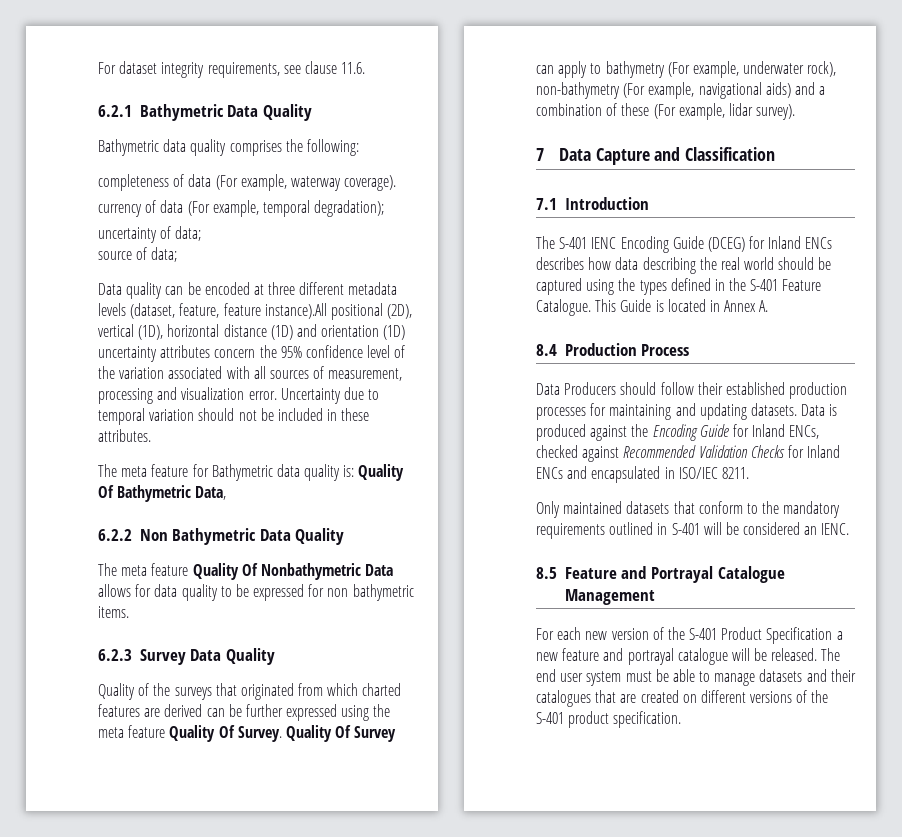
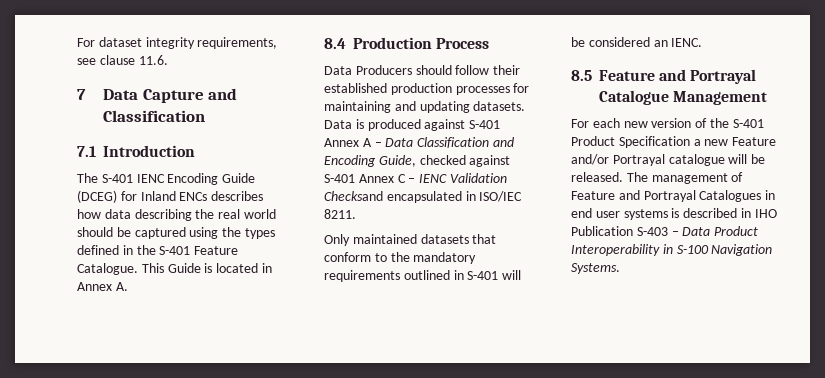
- 6.2.1 Bathymetric Data Quality
- Bathymetric data quality comprises the following:
- completeness of data (For example, waterway coverage).
- currency of data (For example, temporal degradation);
- uncertainty of data;
- source of data;
- Data quality can be encoded at three different metadata levels (dataset, feature, feature instance).All positional (2D), vertical (1D), horizontal distance (1D) and orientation (1D) uncertainty attributes concern the 95% confidence level of the variation associated with all sources of measurement, processing and visualization error. Uncertainty due to temporal variation should not be included in these attributes.
- The meta feature for Bathymetric data quality is: Quality Of Bathymetric Data,
- 6.2.2 Non Bathymetric Data Quality
- The meta feature Quality Of Nonbathymetric Data allows for data quality to be expressed for non bathymetric items.
- 6.2.3 Survey Data Quality
- Quality of the surveys that originated from which charted features are derived can be further expressed using the meta feature Quality Of Survey. Quality Of Survey can apply to bathymetry (For example, underwater rock), non-bathymetry (For example, navigational aids) and a combination of these (For example, lidar survey).
- Data is produced against the Encoding Guide for Inland ENCs, checked against Recommended Validation Checks for Inland ENCs and encapsulated in ISO/IEC 8211.
+ Data is produced against S-401 Annex A – Data Classification and Encoding Guide, checked against S-401 Annex C – IENC Validation Checksand encapsulated in ISO/IEC 8211.
- For each new version of the S-401 Product Specification a new feature and portrayal catalogue will be released.
+ For each new version of the S-401 Product Specification a new Feature and/or Portrayal catalogue will be released.
- The end user system must be able to manage datasets and their catalogues that are created on different versions of the S-401 product specification.
+ The management of Feature and Portrayal Catalogues in end user systems is described in IHO Publication S-403 – Data Product Interoperability in S-100 Navigation Systems.

